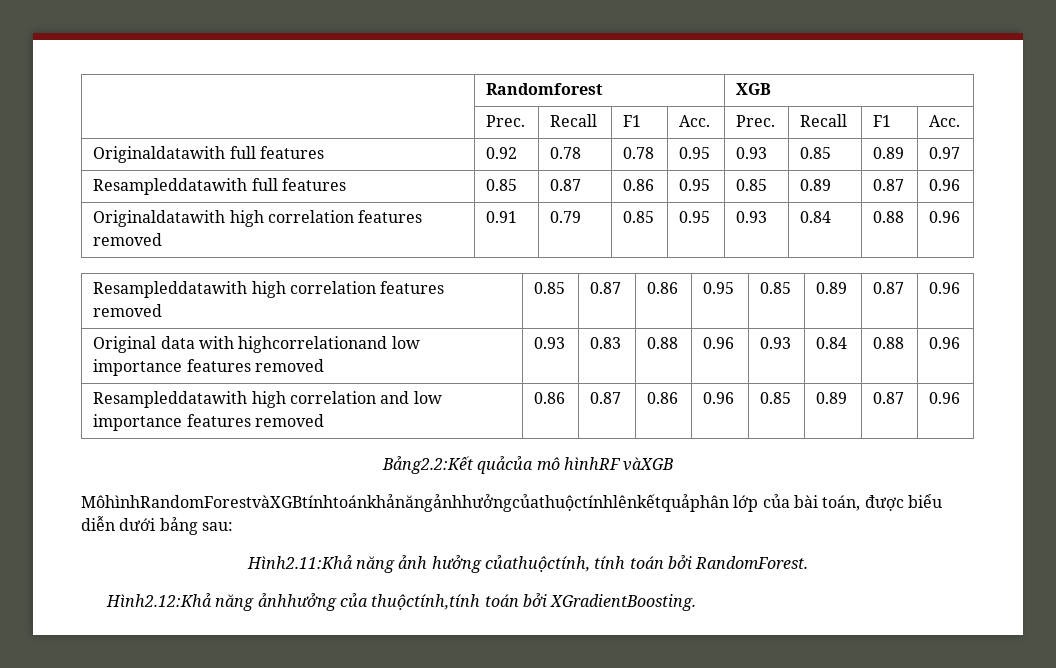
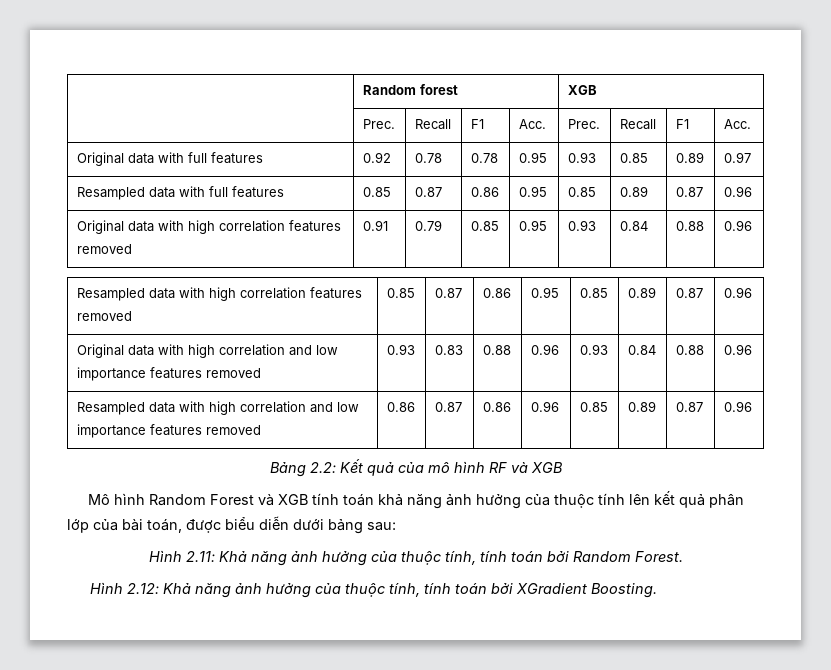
- | Randomforest | XGB
+ | Random forest | XGB
- Originaldatawith full features | 0.92 | 0.78 | 0.78 | 0.95 | 0.93 | 0.85 | 0.89 | 0.97
+ Original data with full features | 0.92 | 0.78 | 0.78 | 0.95 | 0.93 | 0.85 | 0.89 | 0.97
- Resampleddatawith full features | 0.85 | 0.87 | 0.86 | 0.95 | 0.85 | 0.89 | 0.87 | 0.96
+ Resampled data with full features | 0.85 | 0.87 | 0.86 | 0.95 | 0.85 | 0.89 | 0.87 | 0.96
- Originaldatawith high correlation features removed | 0.91 | 0.79 | 0.85 | 0.95 | 0.93 | 0.84 | 0.88 | 0.96
+ Original data with high correlation features removed | 0.91 | 0.79 | 0.85 | 0.95 | 0.93 | 0.84 | 0.88 | 0.96
- Resampleddatawith high correlation features removed | 0.85 | 0.87 | 0.86 | 0.95 | 0.85 | 0.89 | 0.87 | 0.96
+ Resampled data with high correlation features removed | 0.85 | 0.87 | 0.86 | 0.95 | 0.85 | 0.89 | 0.87 | 0.96
- Original data with highcorrelationand low importance features removed | 0.93 | 0.83 | 0.88 | 0.96 | 0.93 | 0.84 | 0.88 | 0.96
+ Original data with high correlation and low importance features removed | 0.93 | 0.83 | 0.88 | 0.96 | 0.93 | 0.84 | 0.88 | 0.96
- Resampleddatawith high correlation and low importance features removed | 0.86 | 0.87 | 0.86 | 0.96 | 0.85 | 0.89 | 0.87 | 0.96
+ Resampled data with high correlation and low importance features removed | 0.86 | 0.87 | 0.86 | 0.96 | 0.85 | 0.89 | 0.87 | 0.96
- Bảng2.2:Kết quảcủa mô hìnhRF vàXGB
- MôhìnhRandomForestvàXGBtínhtoánkhảnăngảnhhưởngcủathuộctínhlênkếtquảphân lớp của bài toán, được biểu diễn dưới bảng sau:
+ Bảng 2.2: Kết quả của mô hình RF và XGB
+ Mô hình Random Forest và XGB tính toán khả năng ảnh hưởng của thuộc tính lên kết quả phân lớp của bài toán, được biểu diễn dưới bảng sau:
- Hình2.11:Khả năng ảnh hưởng củathuộctính, tính toán bởi RandomForest.
- Hình2.12:Khả năng ảnhhưởng của thuộctính,tính toán bởi XGradientBoosting.
+ Hình 2.11: Khả năng ảnh hưởng của thuộc tính, tính toán bởi Random Forest.
+ Hình 2.12: Khả năng ảnh hưởng của thuộc tính, tính toán bởi XGradient Boosting.

